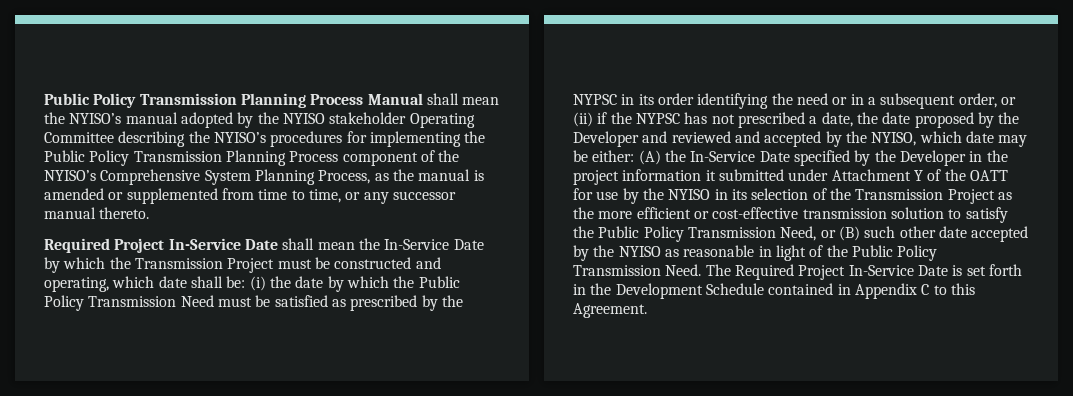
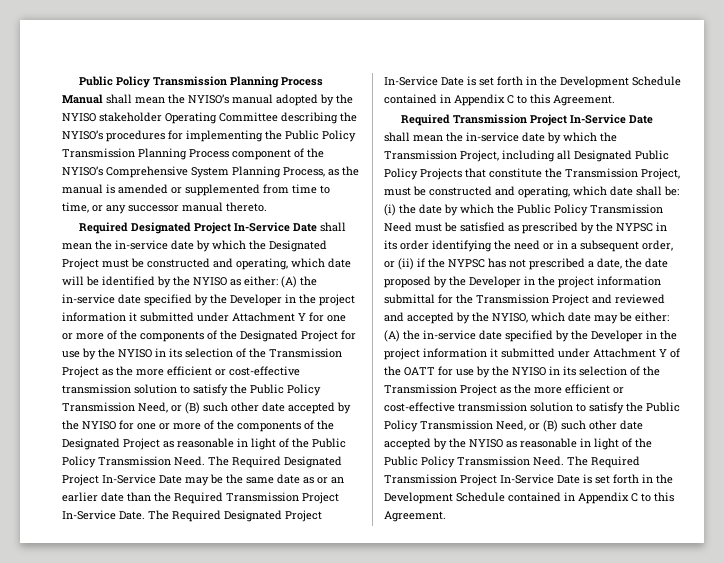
- Required Project In-Service Date shall mean the In-Service Date by which the Transmission Project must be constructed and operating, which date shall be:
+ Required Designated Project In-Service Date shall mean the in-service date by which the Designated Project must be constructed and operating, which date will be identified by the NYISO as either: (A) the in-service date specified by the Developer in the project information it submitted under Attachment Y for one or more of the components of the Designated Project for use by the NYISO in its selection of the Transmission Project as the more efficient or cost-effective transmission solution to satisfy the Public Policy Transmission Need, or (B) such other date accepted by the NYISO for one or more of the components of the Designated Project as reasonable in light of the Public Policy Transmission Need. The Required Designated Project In-Service Date may be the same date as or an earlier date than the Required Transmission Project In-Service Date. The Required Designated Project In-Service Date is set forth in the Development Schedule contained in Appendix C to this Agreement.
+ Required Transmission Project In-Service Date shall mean the in-service date by which the Transmission Project, including all Designated Public Policy Projects that constitute the Transmission Project, must be constructed and operating, which date shall be:
- (i) the date by which the Public Policy Transmission Need must be satisfied as prescribed by the NYPSC in its order identifying the need or in a subsequent order, or (ii) if the NYPSC has not prescribed a date, the date proposed by the Developer and reviewed and accepted by the NYISO, which date may be either:
+ (i) the date by which the Public Policy Transmission Need must be satisfied as prescribed by the NYPSC in its order identifying the need or in a subsequent order, or (ii) if the NYPSC has not prescribed a date, the date proposed by the Developer in the project information submittal for the Transmission Project and reviewed and accepted by the NYISO, which date may be either:
- (A) the In-Service Date specified by the Developer in the project information it submitted under Attachment Y of the OATT for use by the NYISO in its selection of the Transmission Project as the more efficient or cost-effective transmission solution to satisfy the Public Policy Transmission Need, or (B) such other date accepted by the NYISO as reasonable in light of the Public Policy Transmission Need.
+ (A) the in-service date specified by the Developer in the project information it submitted under Attachment Y of the OATT for use by the NYISO in its selection of the Transmission Project as the more efficient or cost-effective transmission solution to satisfy the Public Policy Transmission Need, or (B) such other date accepted by the NYISO as reasonable in light of the Public Policy Transmission Need.
- The Required Project In-Service Date is set forth in the Development Schedule contained in Appendix C to this Agreement.
+ The Required Transmission Project In-Service Date is set forth in the Development Schedule contained in Appendix C to this Agreement.

